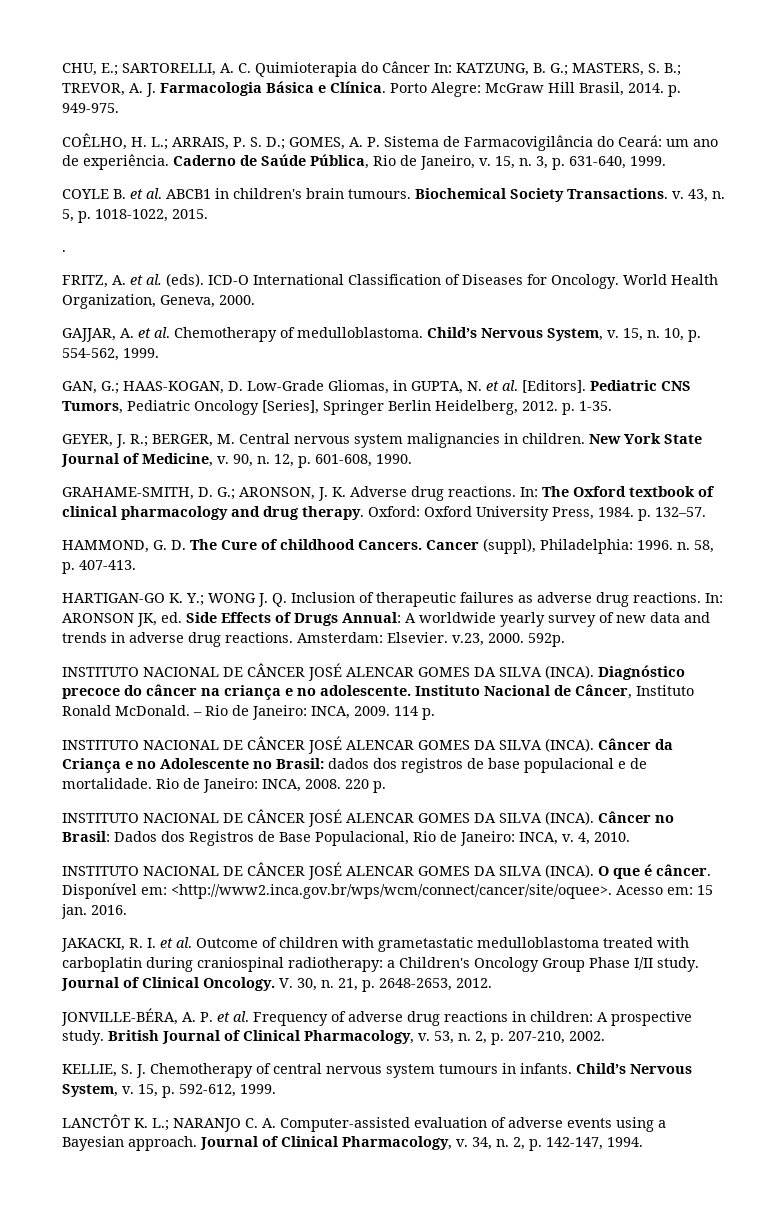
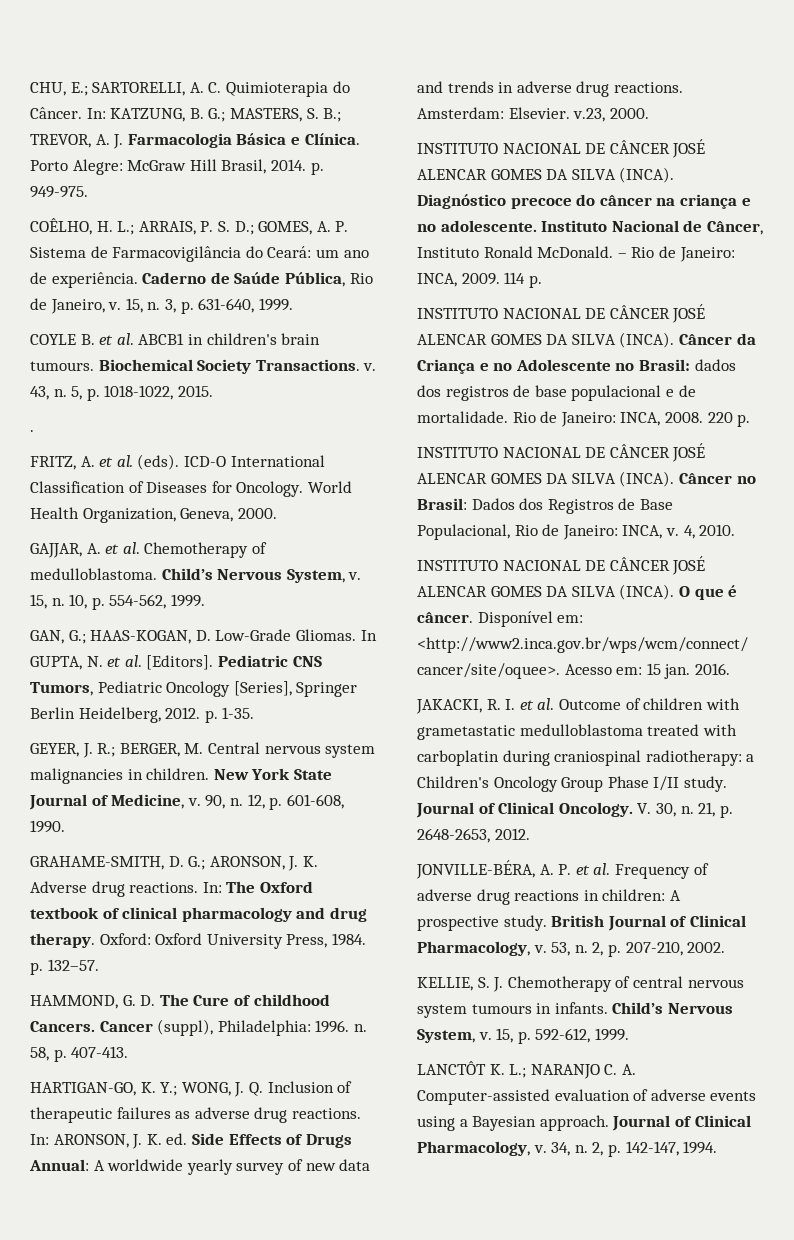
- CHU, E.; SARTORELLI, A. C. Quimioterapia do Câncer In: KATZUNG, B. G.; MASTERS, S. B.; TREVOR, A. J. Farmacologia Básica e Clínica.
+ CHU, E.; SARTORELLI, A. C. Quimioterapia do Câncer. In: KATZUNG, B. G.; MASTERS, S. B.; TREVOR, A. J. Farmacologia Básica e Clínica.
- GAN, G.; HAAS-KOGAN, D. Low-Grade Gliomas, in GUPTA, N. et al. [Editors].
+ GAN, G.; HAAS-KOGAN, D. Low-Grade Gliomas. In GUPTA, N. et al. [Editors].
- HARTIGAN-GO K. Y.; WONG J. Q. Inclusion of therapeutic failures as adverse drug reactions.
+ HARTIGAN-GO, K. Y.; WONG, J. Q. Inclusion of therapeutic failures as adverse drug reactions.
- In: ARONSON JK, ed. Side Effects of Drugs Annual: A worldwide yearly survey of new data and trends in adverse drug reactions.
+ In: ARONSON, J. K. ed. Side Effects of Drugs Annual: A worldwide yearly survey of new data and trends in adverse drug reactions.
- 592p.

